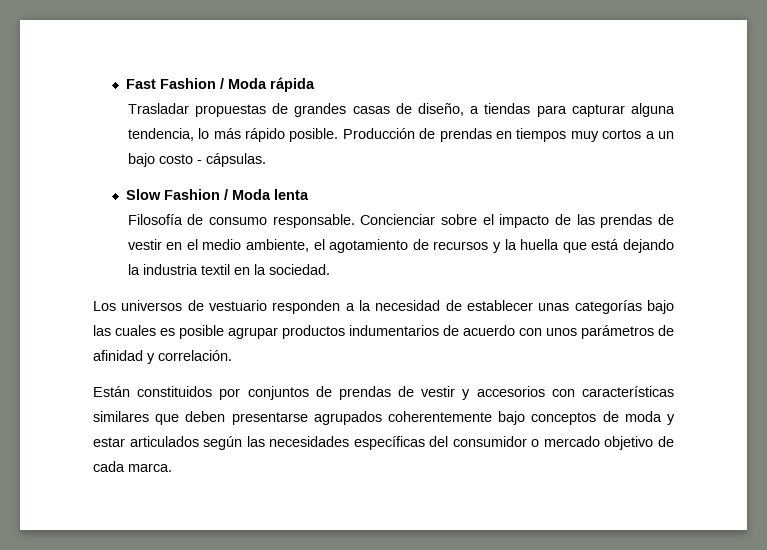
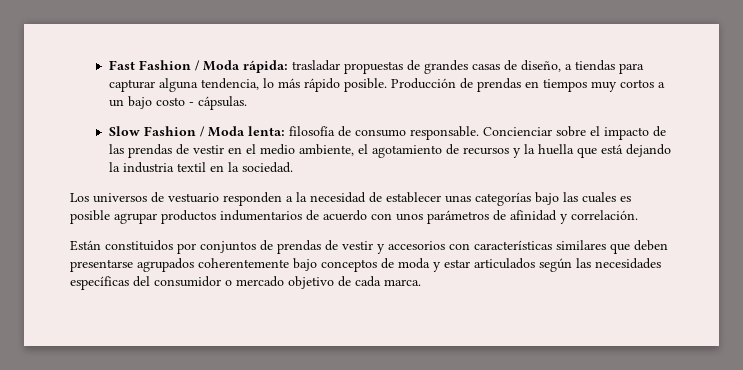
- Fast Fashion / Moda rápida
- Trasladar propuestas de grandes casas de diseño, a tiendas para capturar alguna tendencia, lo más rápido posible.
+ Fast Fashion / Moda rápida: trasladar propuestas de grandes casas de diseño, a tiendas para capturar alguna tendencia, lo más rápido posible.
- Slow Fashion / Moda lenta
- Filosofía de consumo responsable.
+ Slow Fashion / Moda lenta: filosofía de consumo responsable.

